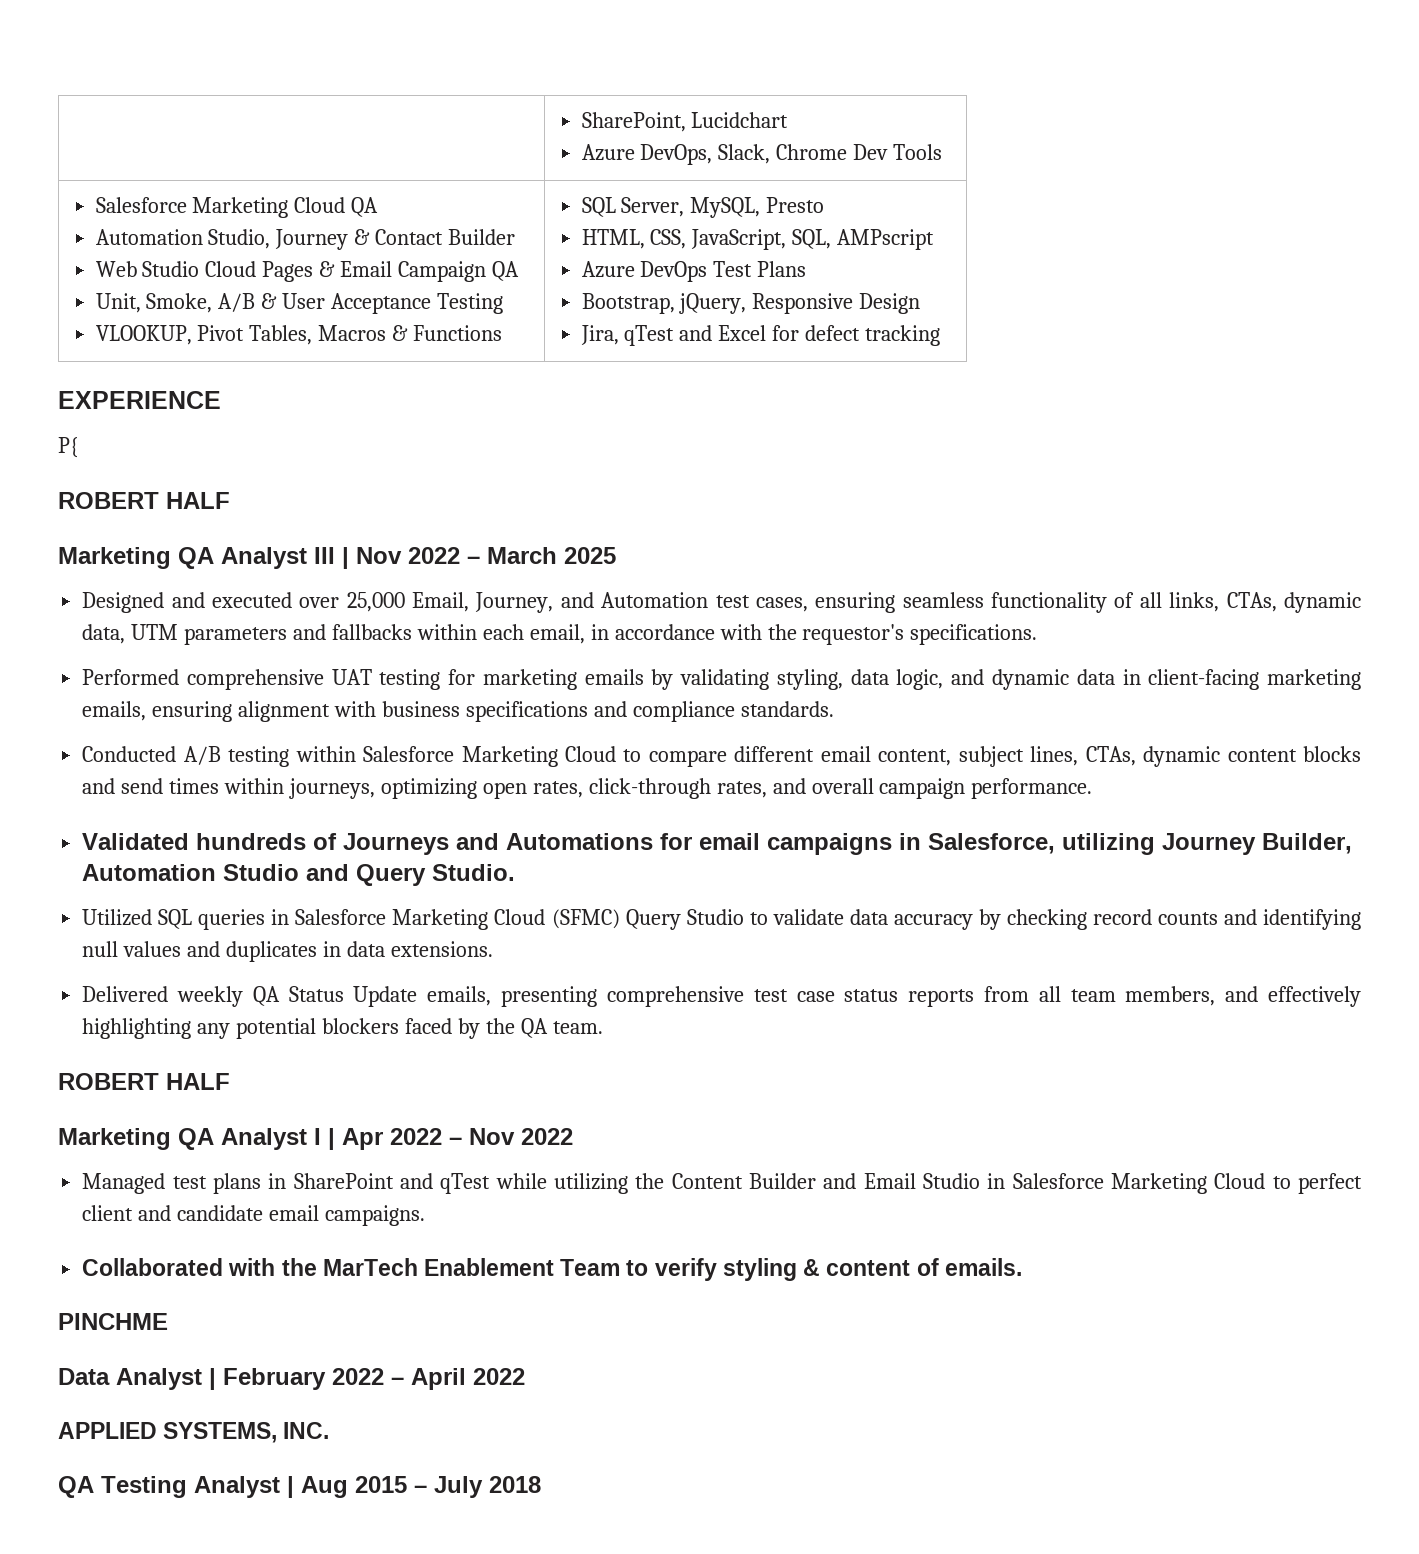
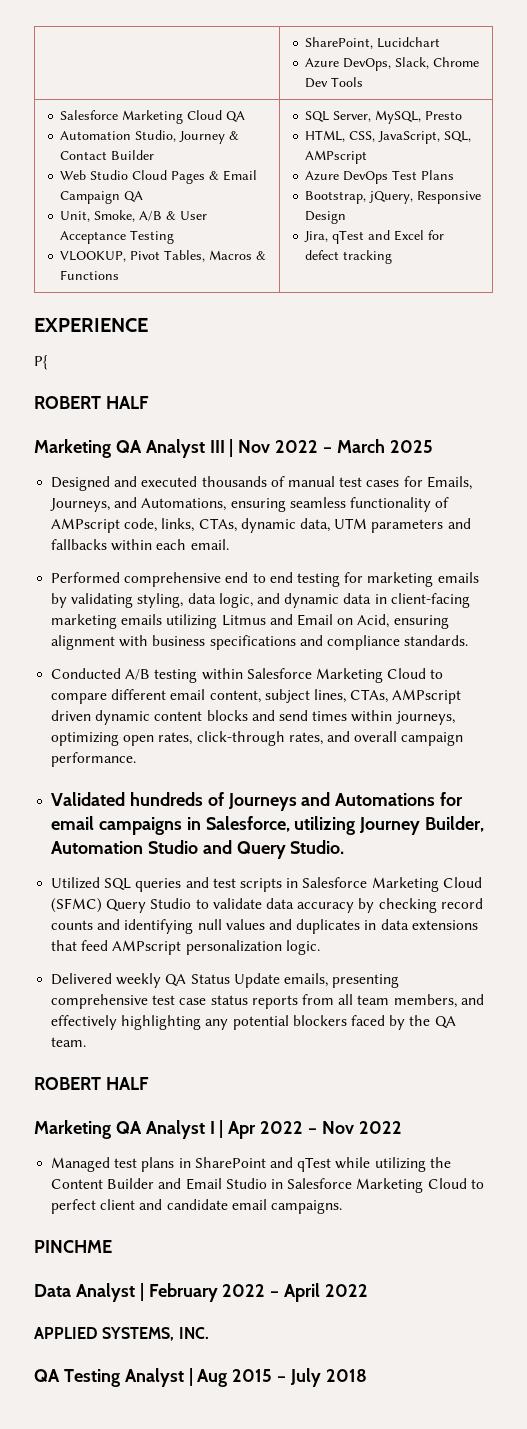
- Designed and executed over 25,000 Email, Journey, and Automation test cases, ensuring seamless functionality of all links, CTAs, dynamic data, UTM parameters and fallbacks within each email, in accordance with the requestor's specifications.
+ Designed and executed thousands of manual test cases for Emails, Journeys, and Automations, ensuring seamless functionality of AMPscript code, links, CTAs, dynamic data, UTM parameters and fallbacks within each email.
- Performed comprehensive UAT testing for marketing emails by validating styling, data logic, and dynamic data in client-facing marketing emails, ensuring alignment with business specifications and compliance standards.
+ Performed comprehensive end to end testing for marketing emails by validating styling, data logic, and dynamic data in client-facing marketing emails utilizing Litmus and Email on Acid, ensuring alignment with business specifications and compliance standards.
- Conducted A/B testing within Salesforce Marketing Cloud to compare different email content, subject lines, CTAs, dynamic content blocks and send times within journeys, optimizing open rates, click-through rates, and overall campaign performance.
+ Conducted A/B testing within Salesforce Marketing Cloud to compare different email content, subject lines, CTAs, AMPscript driven dynamic content blocks and send times within journeys, optimizing open rates, click-through rates, and overall campaign performance.
- Utilized SQL queries in Salesforce Marketing Cloud (SFMC) Query Studio to validate data accuracy by checking record counts and identifying null values and duplicates in data extensions.
+ Utilized SQL queries and test scripts in Salesforce Marketing Cloud (SFMC) Query Studio to validate data accuracy by checking record counts and identifying null values and duplicates in data extensions that feed AMPscript personalization logic.
- Collaborated with the MarTech Enablement Team to verify styling & content of emails.

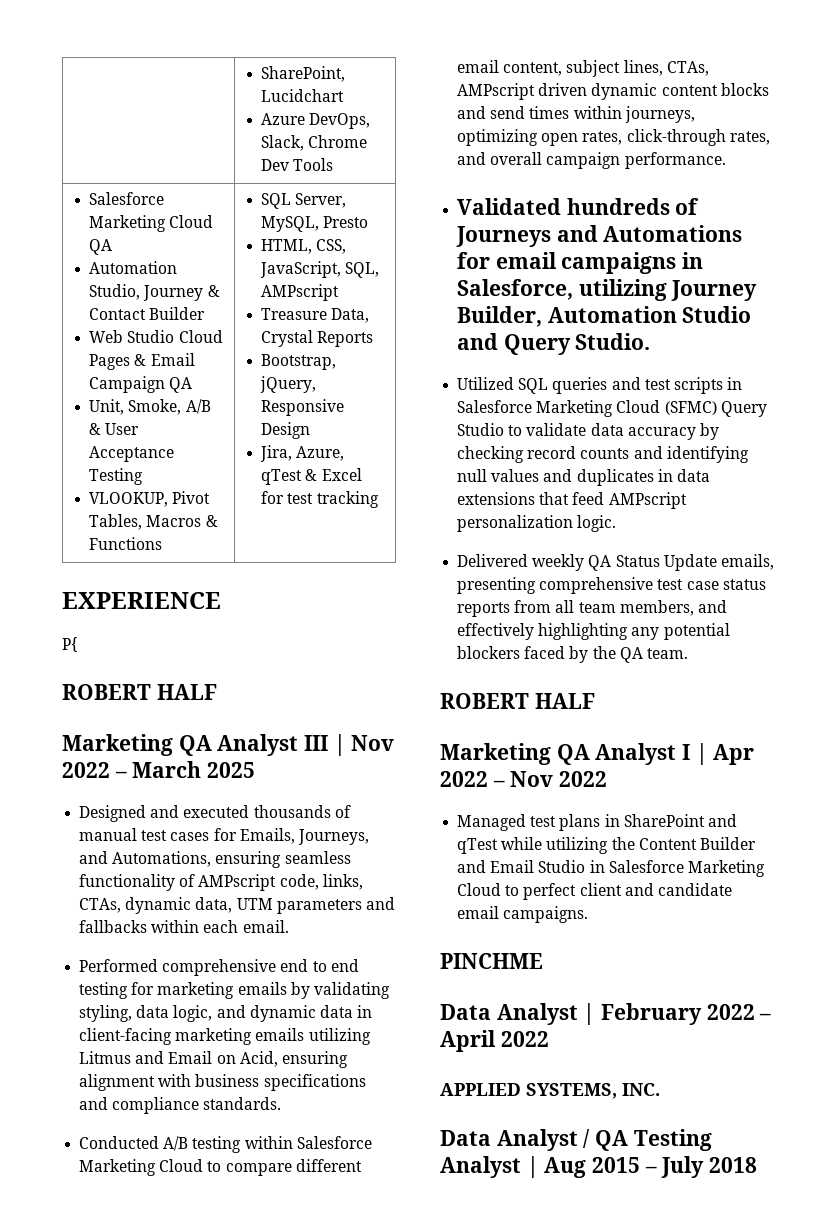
- Azure DevOps Test Plans
+ Treasure Data, Crystal Reports
- Jira, qTest and Excel for defect tracking
+ Jira, Azure, qTest & Excel for test tracking
- QA Testing Analyst | Aug 2015 – July 2018
+ Data Analyst / QA Testing Analyst | Aug 2015 – July 2018

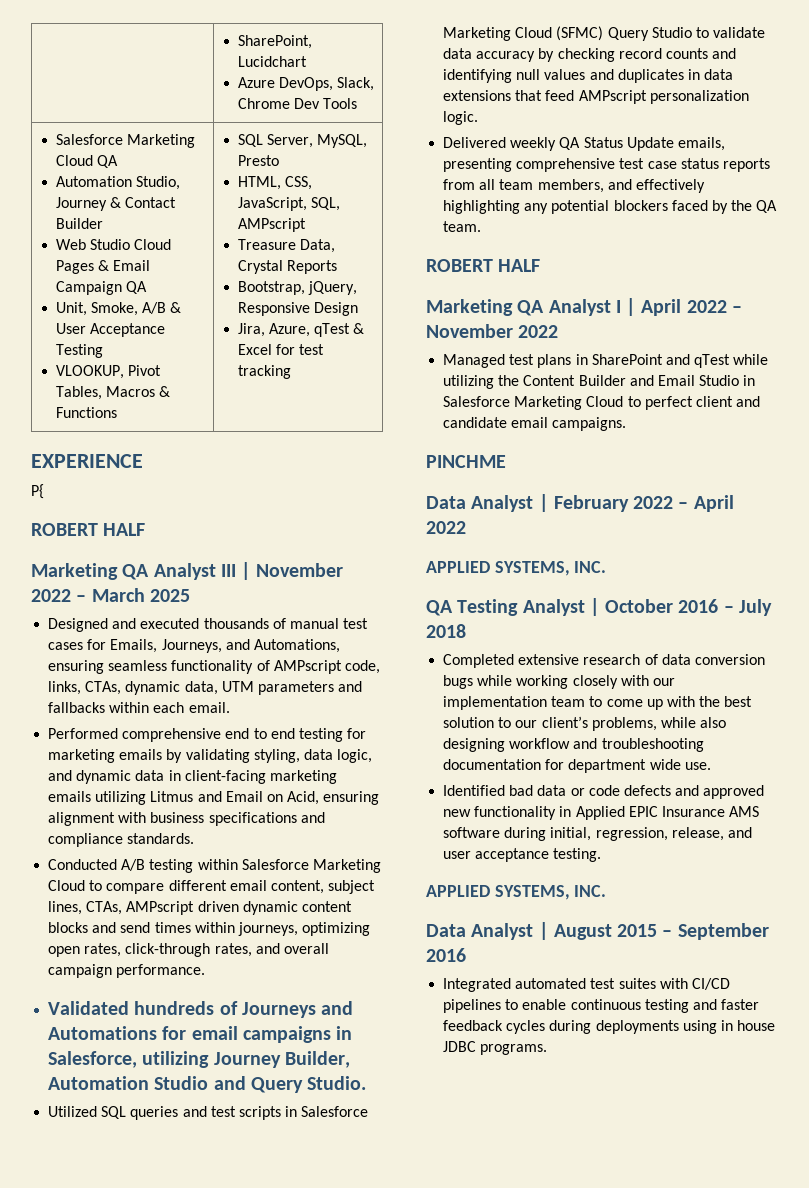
- Marketing QA Analyst III | Nov 2022 – March 2025
+ Marketing QA Analyst III | November 2022 – March 2025
- Marketing QA Analyst I | Apr 2022 – Nov 2022
+ Marketing QA Analyst I | April 2022 – November 2022
- Data Analyst / QA Testing Analyst | Aug 2015 – July 2018
+ QA Testing Analyst | October 2016 – July 2018
+ Completed extensive research of data conversion bugs while working closely with our implementation team to come up with the best solution to our client’s problems, while also designing workflow and troubleshooting documentation for department wide use.
+ Identified bad data or code defects and approved new functionality in Applied EPIC Insurance AMS software during initial, regression, release, and user acceptance testing.
+ APPLIED SYSTEMS, INC.
+ Data Analyst | August 2015 – September 2016
+ Integrated automated test suites with CI/CD pipelines to enable continuous testing and faster feedback cycles during deployments using in house JDBC programs.

